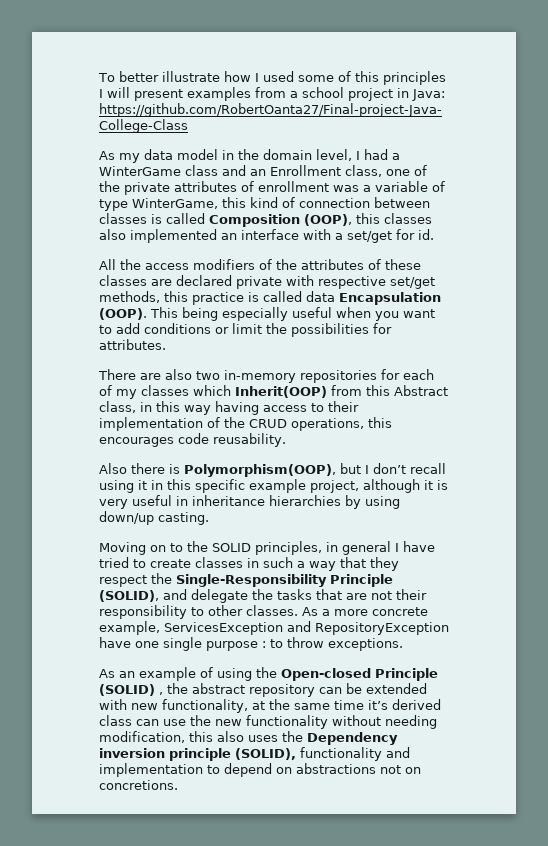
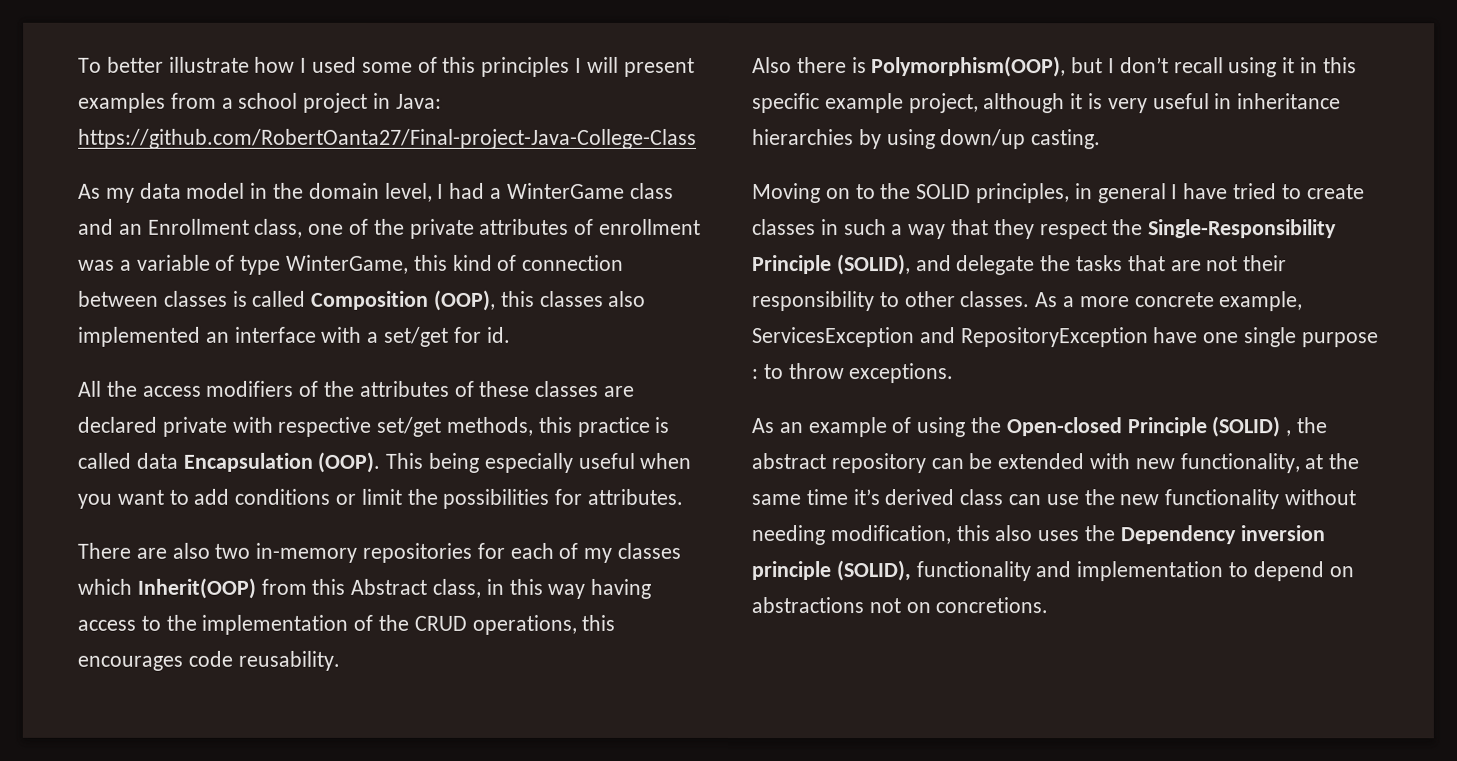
- There are also two in-memory repositories for each of my classes which Inherit(OOP) from this Abstract class, in this way having access to their implementation of the CRUD operations, this encourages code reusability.
+ There are also two in-memory repositories for each of my classes which Inherit(OOP) from this Abstract class, in this way having access to the implementation of the CRUD operations, this encourages code reusability.

